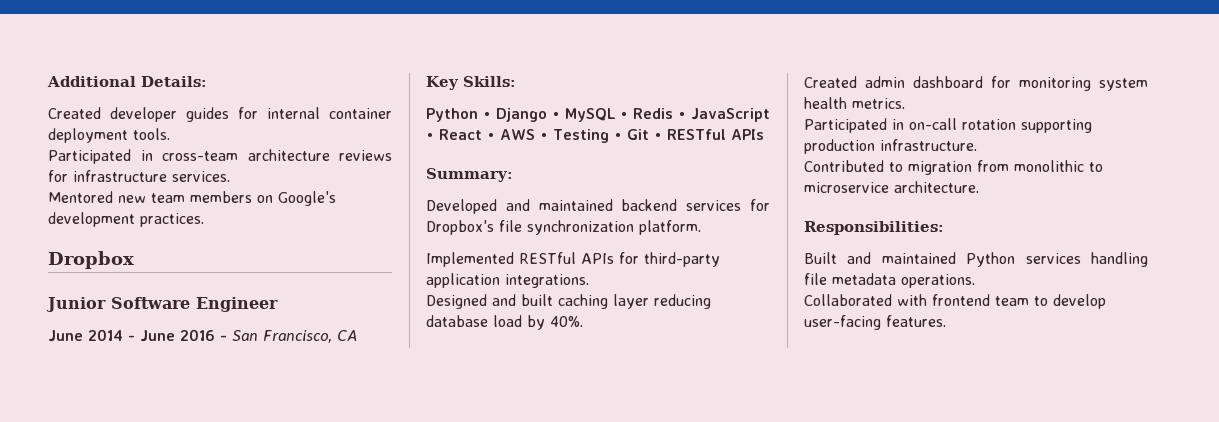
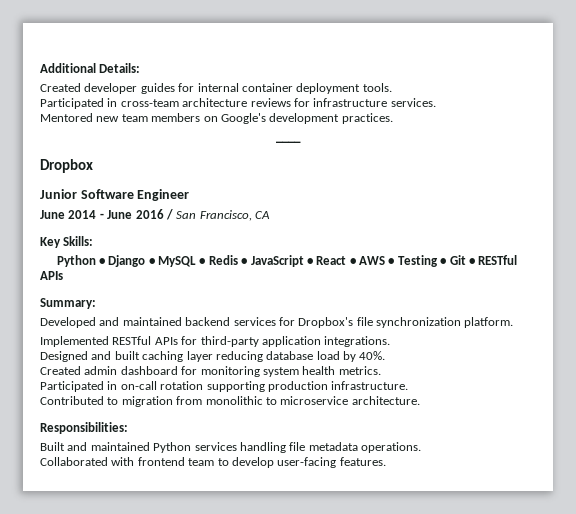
+ ____
- June 2014 - June 2016 - San Francisco, CA
+ June 2014 - June 2016 / San Francisco, CA

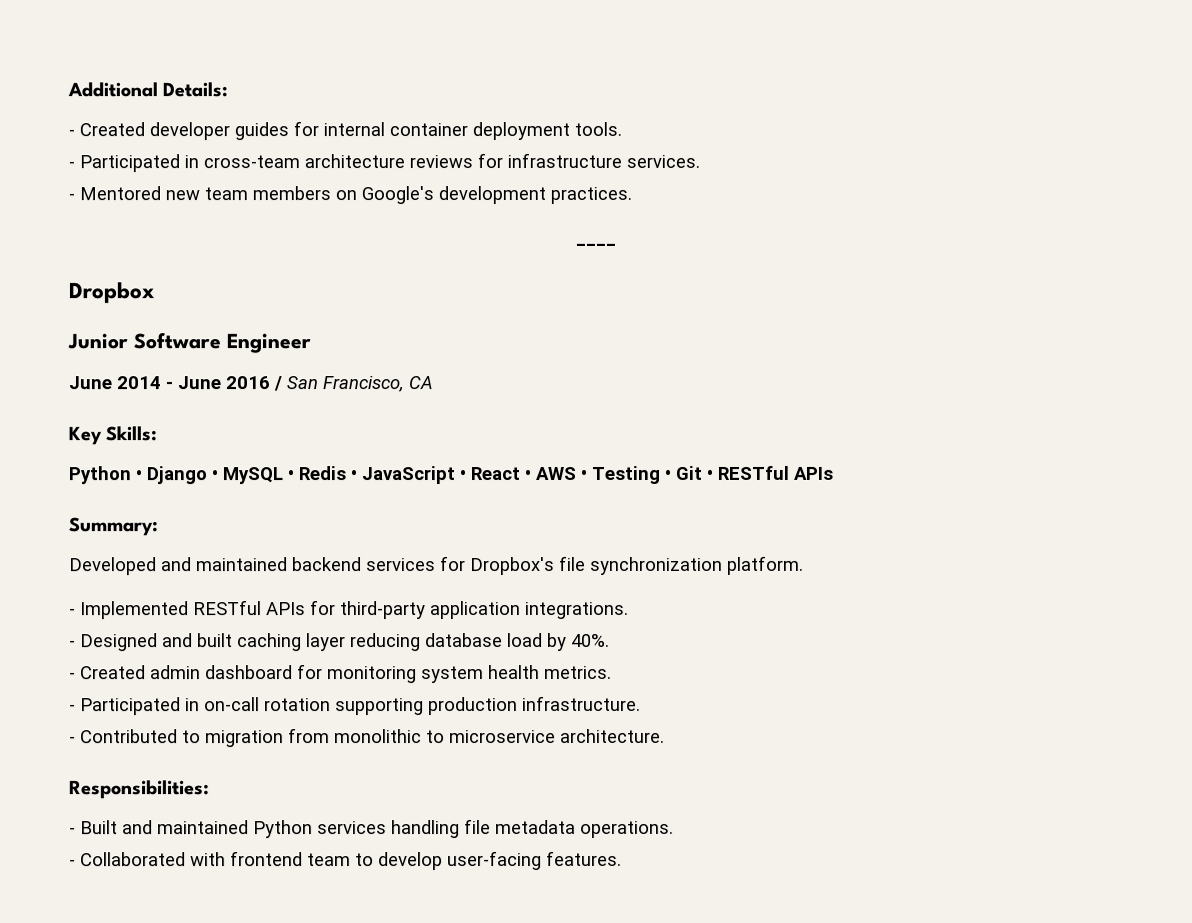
- Created developer guides for internal container deployment tools.
+ - Created developer guides for internal container deployment tools.
- Participated in cross-team architecture reviews for infrastructure services.
+ - Participated in cross-team architecture reviews for infrastructure services.
- Mentored new team members on Google's development practices.
+ - Mentored new team members on Google's development practices.
- Implemented RESTful APIs for third-party application integrations.
+ - Implemented RESTful APIs for third-party application integrations.
- Designed and built caching layer reducing database load by 40%.
+ - Designed and built caching layer reducing database load by 40%.
- Created admin dashboard for monitoring system health metrics.
+ - Created admin dashboard for monitoring system health metrics.
- Participated in on-call rotation supporting production infrastructure.
+ - Participated in on-call rotation supporting production infrastructure.
- Contributed to migration from monolithic to microservice architecture.
+ - Contributed to migration from monolithic to microservice architecture.
- Built and maintained Python services handling file metadata operations.
+ - Built and maintained Python services handling file metadata operations.
- Collaborated with frontend team to develop user-facing features.
+ - Collaborated with frontend team to develop user-facing features.

